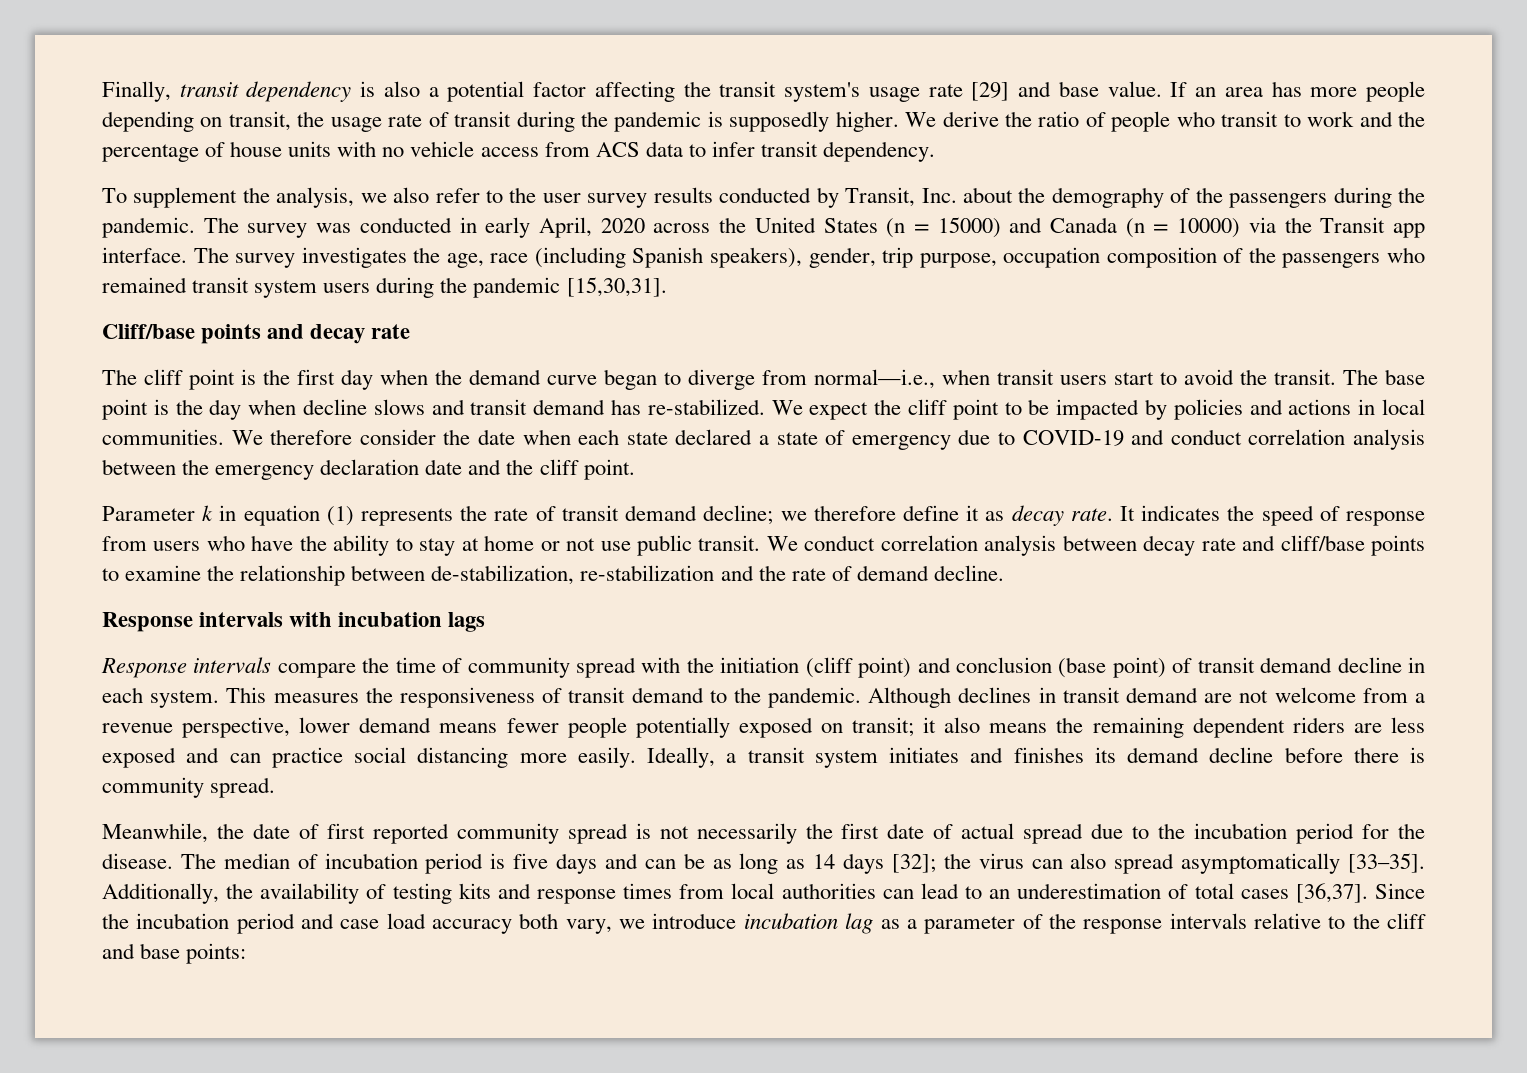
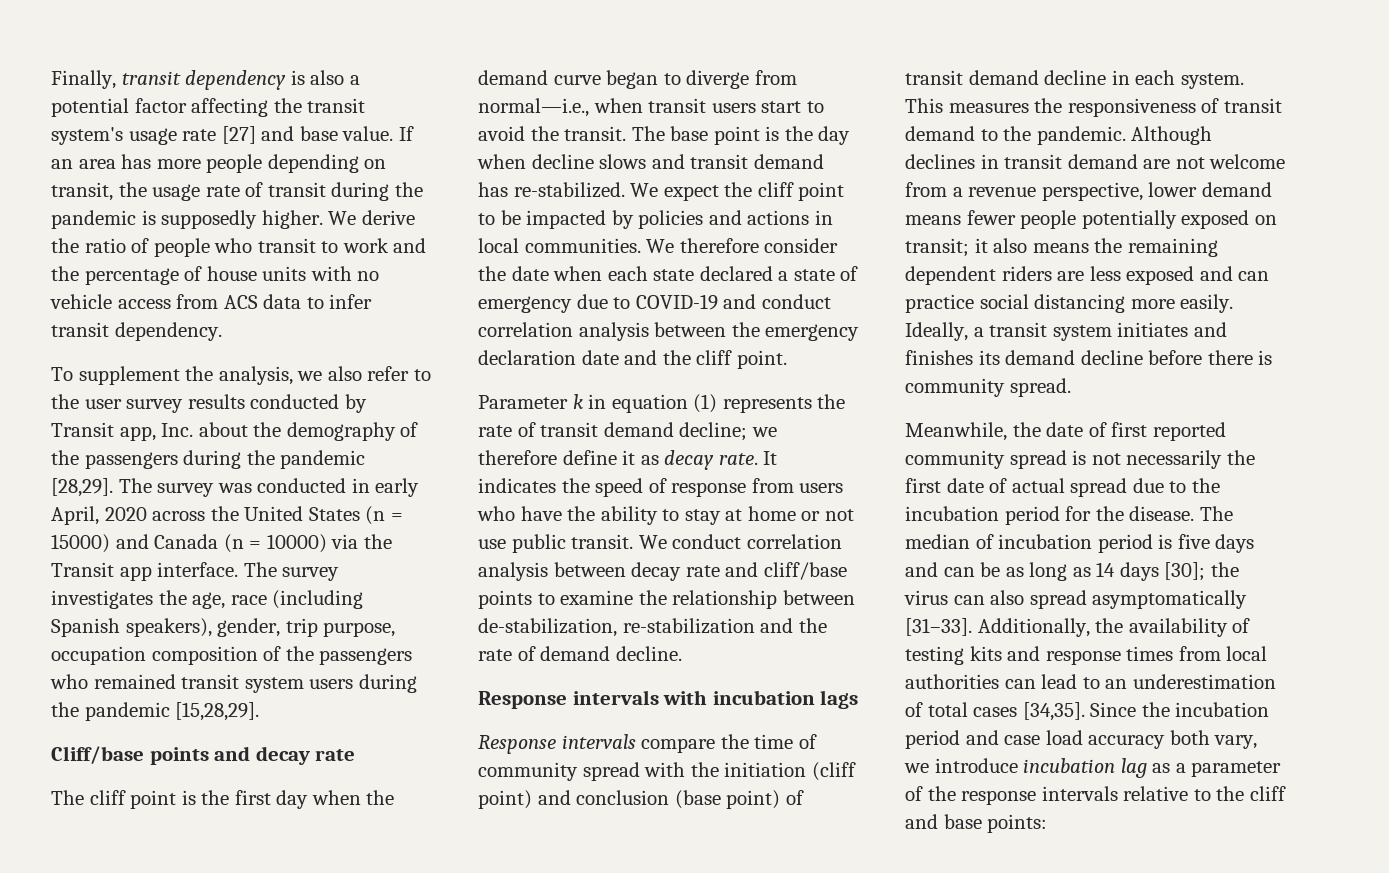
- Finally, transit dependency is also a potential factor affecting the transit system's usage rate [29] and base value.
+ Finally, transit dependency is also a potential factor affecting the transit system's usage rate [27] and base value.
- To supplement the analysis, we also refer to the user survey results conducted by Transit, Inc. about the demography of the passengers during the pandemic.
+ To supplement the analysis, we also refer to the user survey results conducted by Transit app, Inc. about the demography of the passengers during the pandemic [28,29].
- The survey investigates the age, race (including Spanish speakers), gender, trip purpose, occupation composition of the passengers who remained transit system users during the pandemic [15,30,31].
+ The survey investigates the age, race (including Spanish speakers), gender, trip purpose, occupation composition of the passengers who remained transit system users during the pandemic [15,28,29].
- The median of incubation period is five days and can be as long as 14 days [32]; the virus can also spread asymptomatically [33–35].
+ The median of incubation period is five days and can be as long as 14 days [30]; the virus can also spread asymptomatically [31–33].
- Additionally, the availability of testing kits and response times from local authorities can lead to an underestimation of total cases [36,37].
+ Additionally, the availability of testing kits and response times from local authorities can lead to an underestimation of total cases [34,35].

